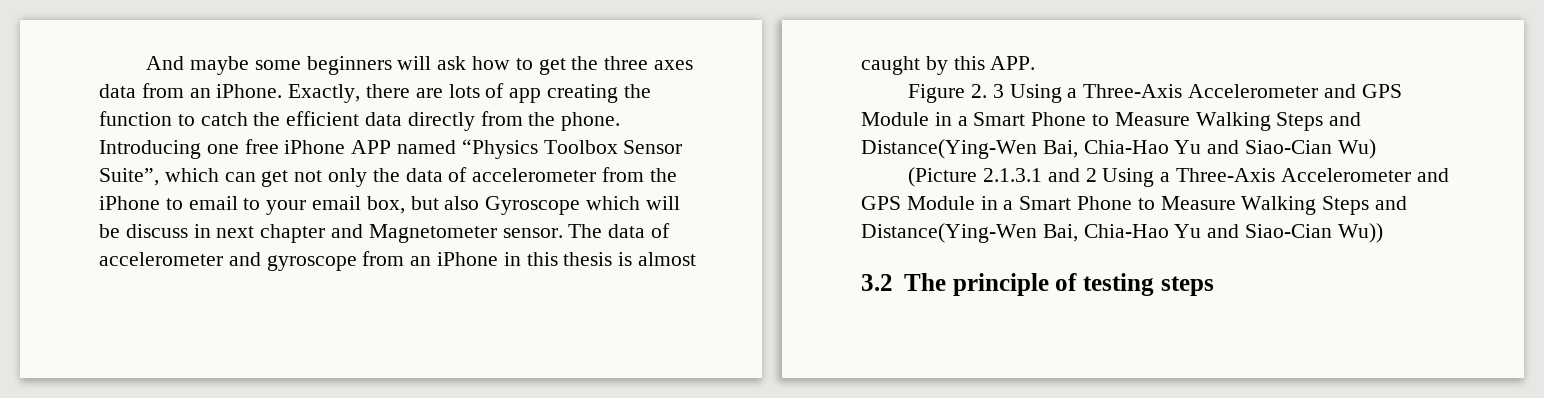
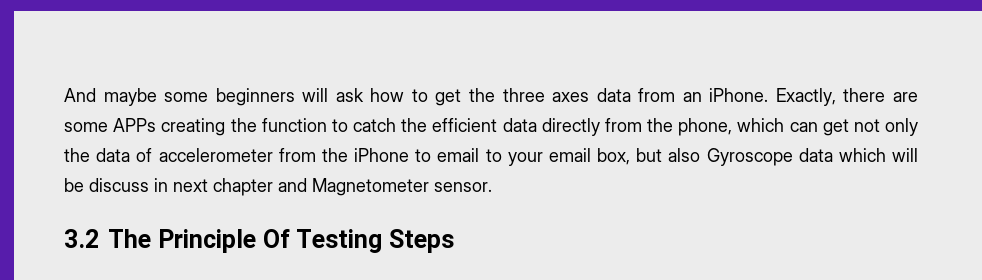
- Exactly, there are lots of app creating the function to catch the efficient data directly from the phone. Introducing one free iPhone APP named “Physics Toolbox Sensor Suite”, which can get not only the data of accelerometer from the iPhone to email to your email box, but also Gyroscope which will be discuss in next chapter and Magnetometer sensor. The data of accelerometer and gyroscope from an iPhone in this thesis is almost caught by this APP.
- Figure 2. 3 Using a Three-Axis Accelerometer and GPS Module in a Smart Phone to Measure Walking Steps and Distance(Ying-Wen Bai, Chia-Hao Yu and Siao-Cian Wu)
- (Picture 2.1.3.1 and 2 Using a Three-Axis Accelerometer and GPS Module in a Smart Phone to Measure Walking Steps and Distance(Ying-Wen Bai, Chia-Hao Yu and Siao-Cian Wu))
- 3.2 The principle of testing steps
+ Exactly, there are some APPs creating the function to catch the efficient data directly from the phone, which can get not only the data of accelerometer from the iPhone to email to your email box, but also Gyroscope data which will be discuss in next chapter and Magnetometer sensor.
+ 3.2 The Principle Of Testing Steps

